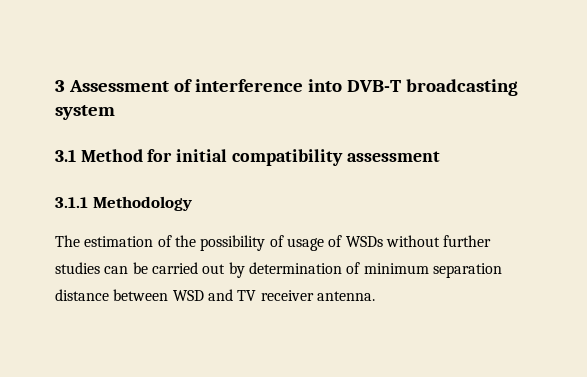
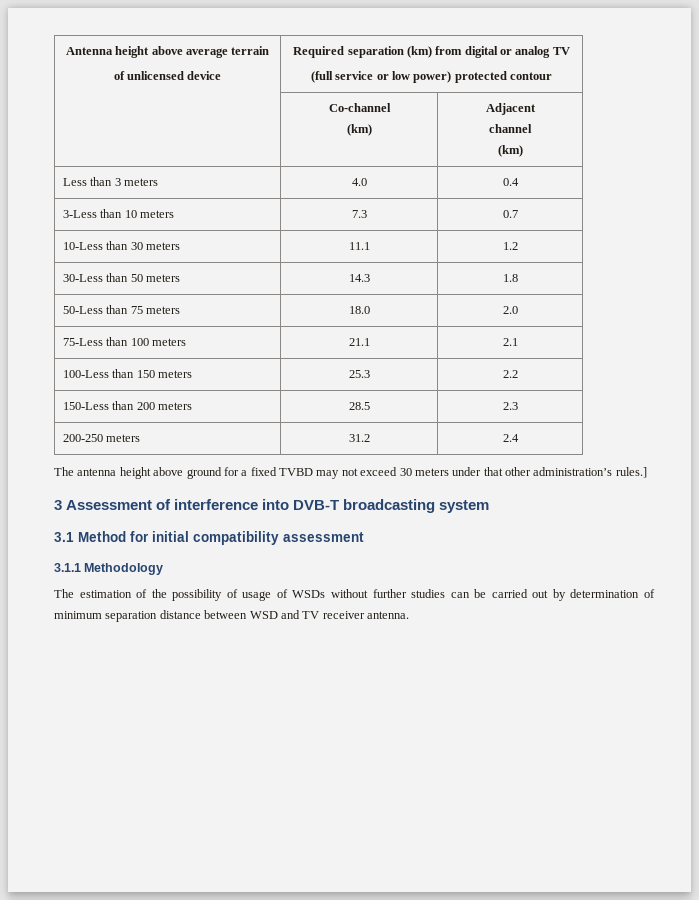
+ Antenna height above average terrain
+ of unlicensed device | Required separation (km) from digital or analog TV
+ (full service or low power) protected contour
+ | Co-channel
+ (km) | Adjacent
+ channel
+ (km)
+ Less than 3 meters | 4.0 | 0.4
+ 3-Less than 10 meters | 7.3 | 0.7
+ 10-Less than 30 meters | 11.1 | 1.2
+ 30-Less than 50 meters | 14.3 | 1.8
+ 50-Less than 75 meters | 18.0 | 2.0
+ 75-Less than 100 meters | 21.1 | 2.1
+ 100-Less than 150 meters | 25.3 | 2.2
+ 150-Less than 200 meters | 28.5 | 2.3
+ 200-250 meters | 31.2 | 2.4
+ The antenna height above ground for a fixed TVBD may not exceed 30 meters under that other administration’s rules.]

